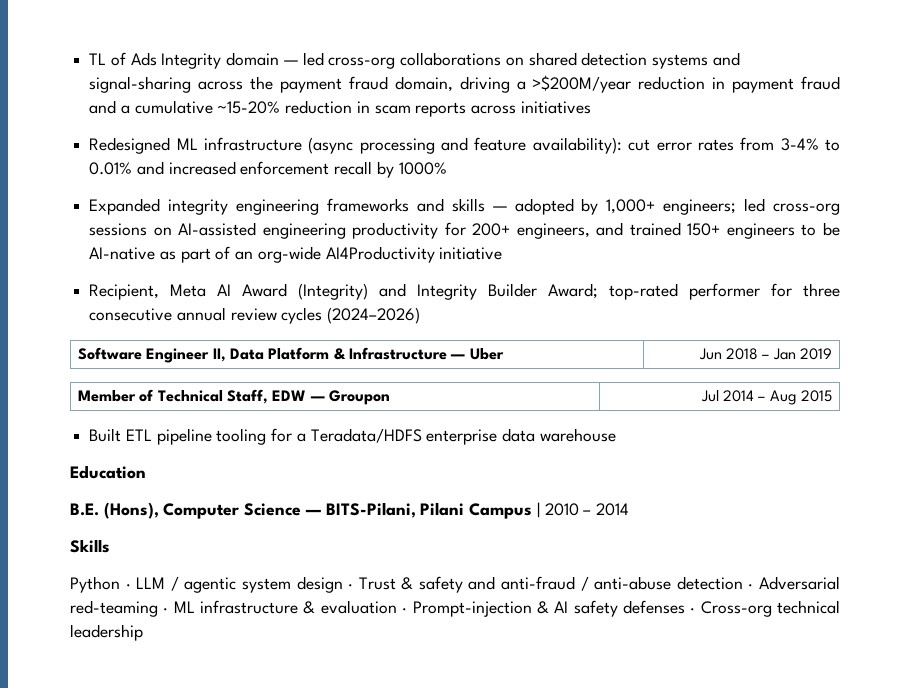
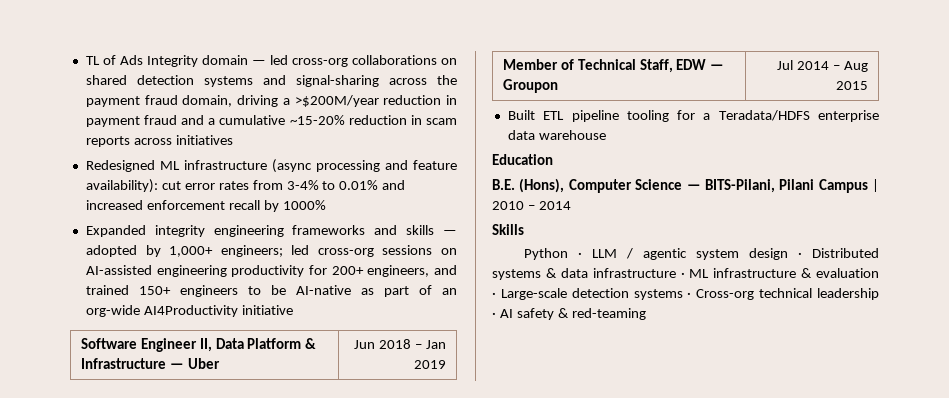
- Recipient, Meta AI Award (Integrity) and Integrity Builder Award; top-rated performer for three consecutive annual review cycles (2024–2026)
- Python · LLM / agentic system design · Trust & safety and anti-fraud / anti-abuse detection · Adversarial red-teaming · ML infrastructure & evaluation · Prompt-injection & AI safety defenses · Cross-org technical leadership
+ Python · LLM / agentic system design · Distributed systems & data infrastructure · ML infrastructure & evaluation · Large-scale detection systems · Cross-org technical leadership · AI safety & red-teaming

